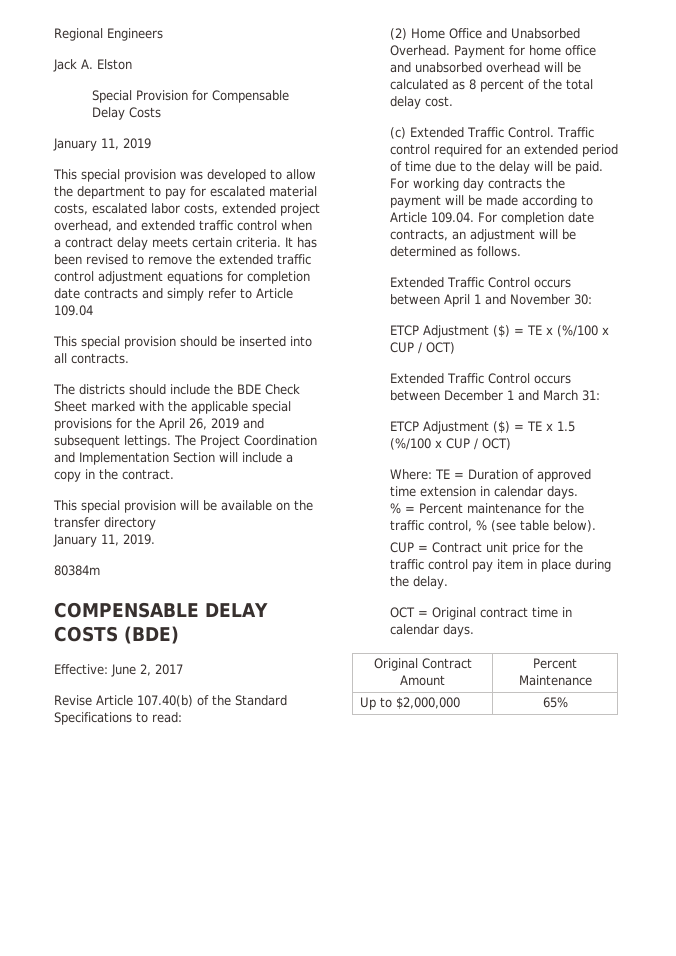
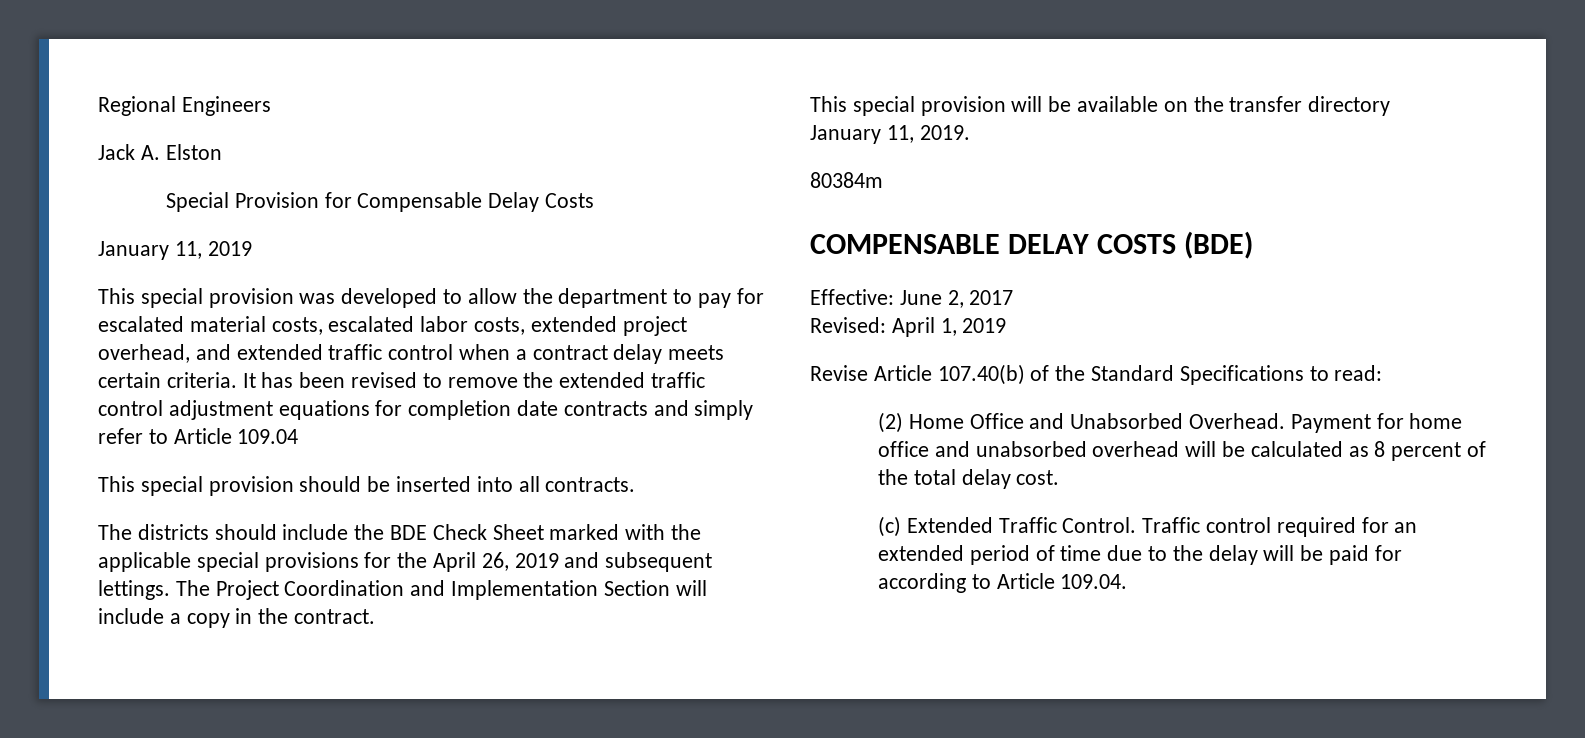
+ Revised: April 1, 2019
- Traffic control required for an extended period of time due to the delay will be paid. For working day contracts the payment will be made according to Article 109.04. For completion date contracts, an adjustment will be determined as follows.
- Extended Traffic Control occurs between April 1 and November 30:
- ETCP Adjustment ($) = TE x (%/100 x CUP / OCT)
- Extended Traffic Control occurs between December 1 and March 31:
- ETCP Adjustment ($) = TE x 1.5 (%/100 x CUP / OCT)
- Where: TE = Duration of approved time extension in calendar days.
- % = Percent maintenance for the traffic control, % (see table below).
- CUP = Contract unit price for the traffic control pay item in place during the delay.
- OCT = Original contract time in calendar days.
- Original Contract Amount | Percent Maintenance
- Up to $2,000,000 | 65%
+ Traffic control required for an extended period of time due to the delay will be paid for according to Article 109.04.

